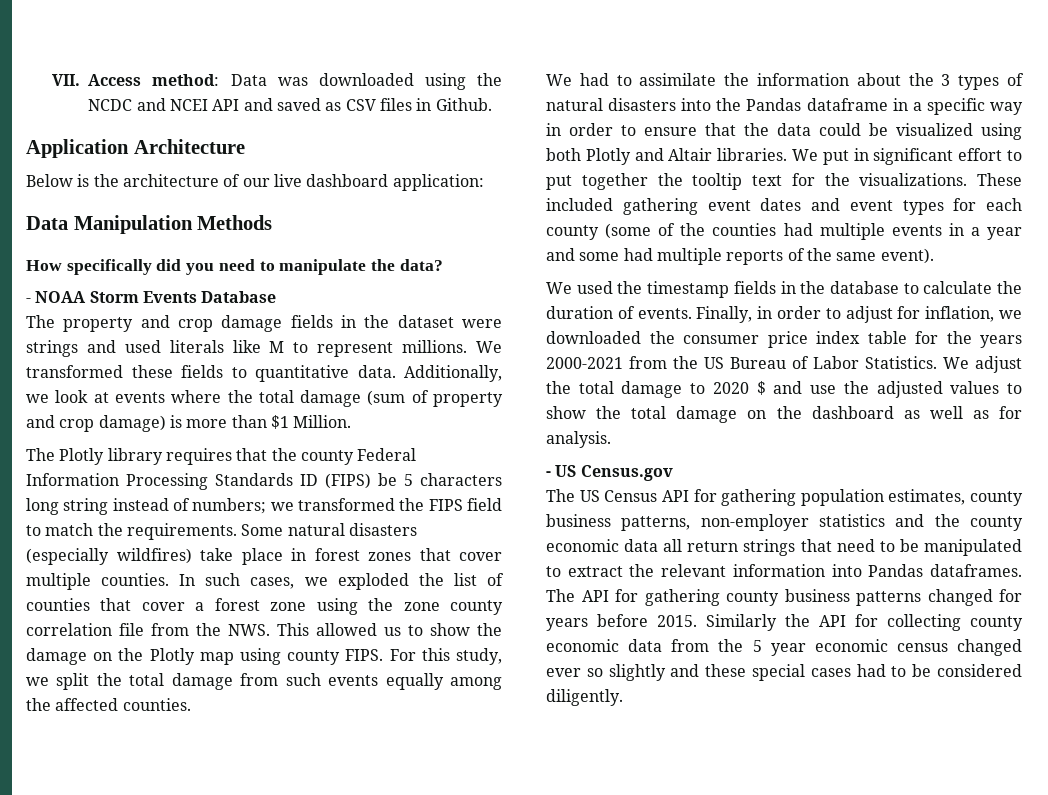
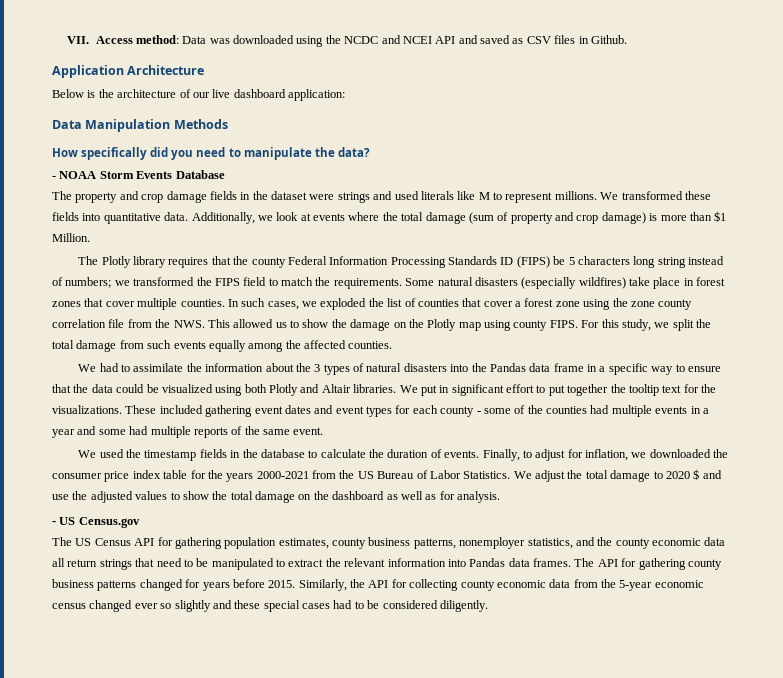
- We transformed these fields to quantitative data.
+ We transformed these fields into quantitative data.
- We had to assimilate the information about the 3 types of natural disasters into the Pandas dataframe in a specific way in order to ensure that the data could be visualized using both Plotly and Altair libraries.
+ We had to assimilate the information about the 3 types of natural disasters into the Pandas data frame in a specific way to ensure that the data could be visualized using both Plotly and Altair libraries.
- These included gathering event dates and event types for each county (some of the counties had multiple events in a year and some had multiple reports of the same event).
+ These included gathering event dates and event types for each county - some of the counties had multiple events in a year and some had multiple reports of the same event.
- Finally, in order to adjust for inflation, we downloaded the consumer price index table for the years 2000-2021 from the US Bureau of Labor Statistics.
+ Finally, to adjust for inflation, we downloaded the consumer price index table for the years 2000-2021 from the US Bureau of Labor Statistics.
- The US Census API for gathering population estimates, county business patterns, non-employer statistics and the county economic data all return strings that need to be manipulated to extract the relevant information into Pandas dataframes.
+ The US Census API for gathering population estimates, county business patterns, nonemployer statistics, and the county economic data all return strings that need to be manipulated to extract the relevant information into Pandas data frames.
- Similarly the API for collecting county economic data from the 5 year economic census changed ever so slightly and these special cases had to be considered diligently.
+ Similarly, the API for collecting county economic data from the 5-year economic census changed ever so slightly and these special cases had to be considered diligently.

